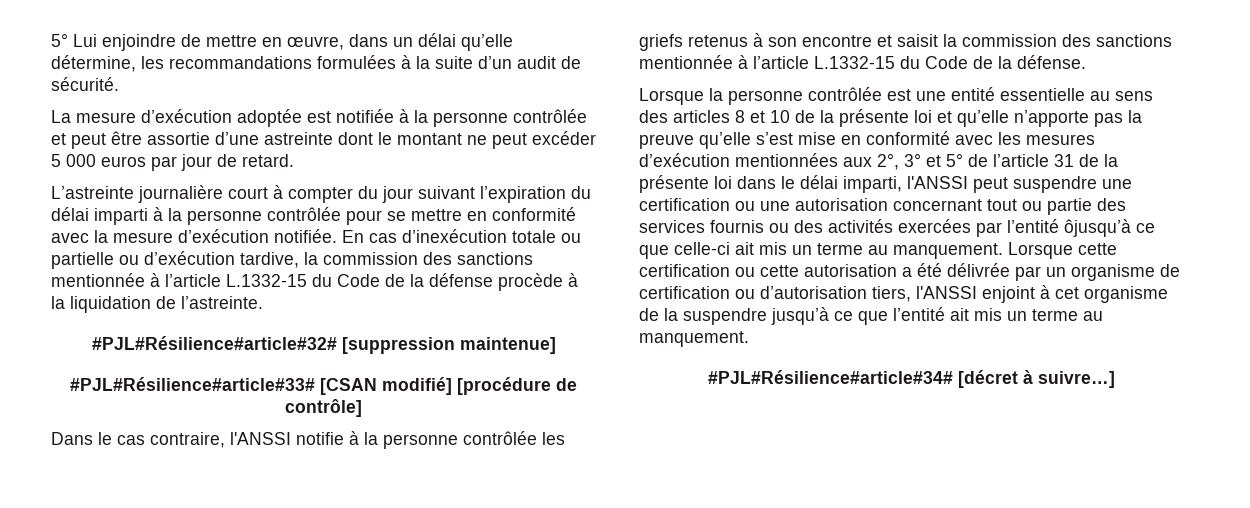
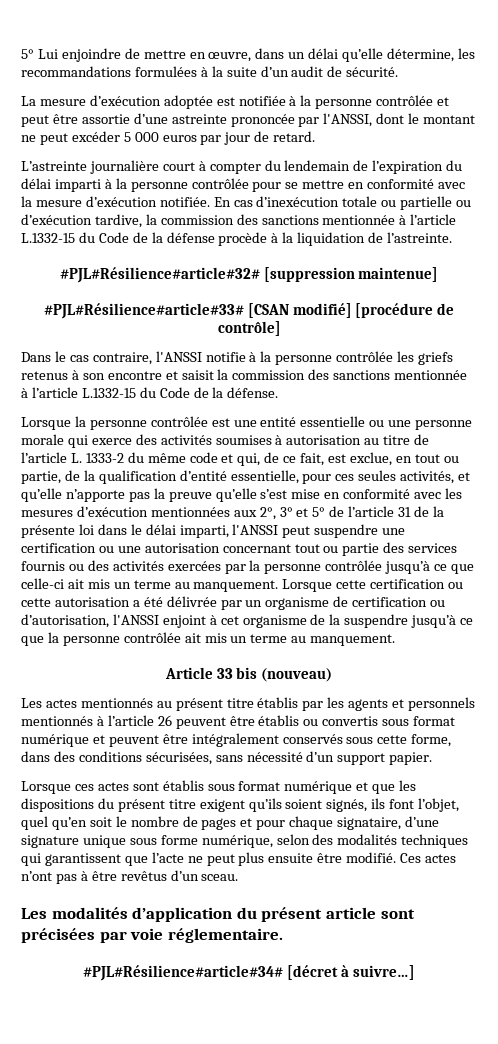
- La mesure d’exécution adoptée est notifiée à la personne contrôlée et peut être assortie d’une astreinte dont le montant ne peut excéder 5 000 euros par jour de retard.
+ La mesure d’exécution adoptée est notifiée à la personne contrôlée et peut être assortie d’une astreinte prononcée par l'ANSSI, dont le montant ne peut excéder 5 000 euros par jour de retard.
- L’astreinte journalière court à compter du jour suivant l’expiration du délai imparti à la personne contrôlée pour se mettre en conformité avec la mesure d’exécution notifiée.
+ L’astreinte journalière court à compter du lendemain de l’expiration du délai imparti à la personne contrôlée pour se mettre en conformité avec la mesure d’exécution notifiée.
- Lorsque la personne contrôlée est une entité essentielle au sens des articles 8 et 10 de la présente loi et qu’elle n’apporte pas la preuve qu’elle s’est mise en conformité avec les mesures d’exécution mentionnées aux 2°, 3° et 5° de l’article 31 de la présente loi dans le délai imparti, l'ANSSI peut suspendre une certification ou une autorisation concernant tout ou partie des services fournis ou des activités exercées par l’entité ôjusqu’à ce que celle-ci ait mis un terme au manquement.
+ Lorsque la personne contrôlée est une entité essentielle ou une personne morale qui exerce des activités soumises à autorisation au titre de l’article L. 1333-2 du même code et qui, de ce fait, est exclue, en tout ou partie, de la qualification d’entité essentielle, pour ces seules activités, et qu’elle n’apporte pas la preuve qu’elle s’est mise en conformité avec les mesures d’exécution mentionnées aux 2°, 3° et 5° de l’article 31 de la présente loi dans le délai imparti, l'ANSSI peut suspendre une certification ou une autorisation concernant tout ou partie des services fournis ou des activités exercées par la personne contrôlée jusqu’à ce que celle-ci ait mis un terme au manquement.
- Lorsque cette certification ou cette autorisation a été délivrée par un organisme de certification ou d’autorisation tiers, l'ANSSI enjoint à cet organisme de la suspendre jusqu’à ce que l’entité ait mis un terme au manquement.
+ Lorsque cette certification ou cette autorisation a été délivrée par un organisme de certification ou d’autorisation, l'ANSSI enjoint à cet organisme de la suspendre jusqu’à ce que la personne contrôlée ait mis un terme au manquement.
+ Article 33 bis (nouveau)
+ Les actes mentionnés au présent titre établis par les agents et personnels mentionnés à l’article 26 peuvent être établis ou convertis sous format numérique et peuvent être intégralement conservés sous cette forme, dans des conditions sécurisées, sans nécessité d’un support papier.
+ Lorsque ces actes sont établis sous format numérique et que les dispositions du présent titre exigent qu’ils soient signés, ils font l’objet, quel qu’en soit le nombre de pages et pour chaque signataire, d’une signature unique sous forme numérique, selon des modalités techniques qui garantissent que l’acte ne peut plus ensuite être modifié. Ces actes n’ont pas à être revêtus d’un sceau.
+ Les modalités d’application du présent article sont précisées par voie réglementaire.

